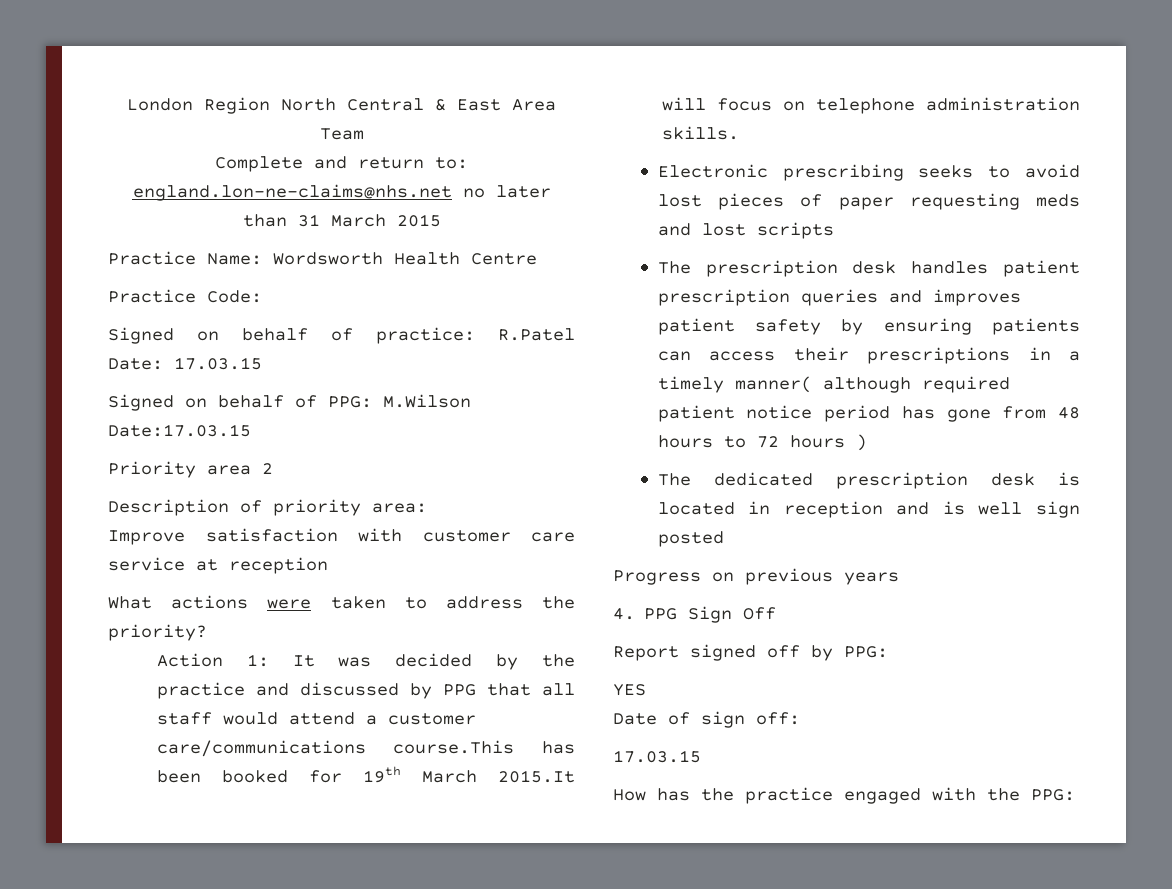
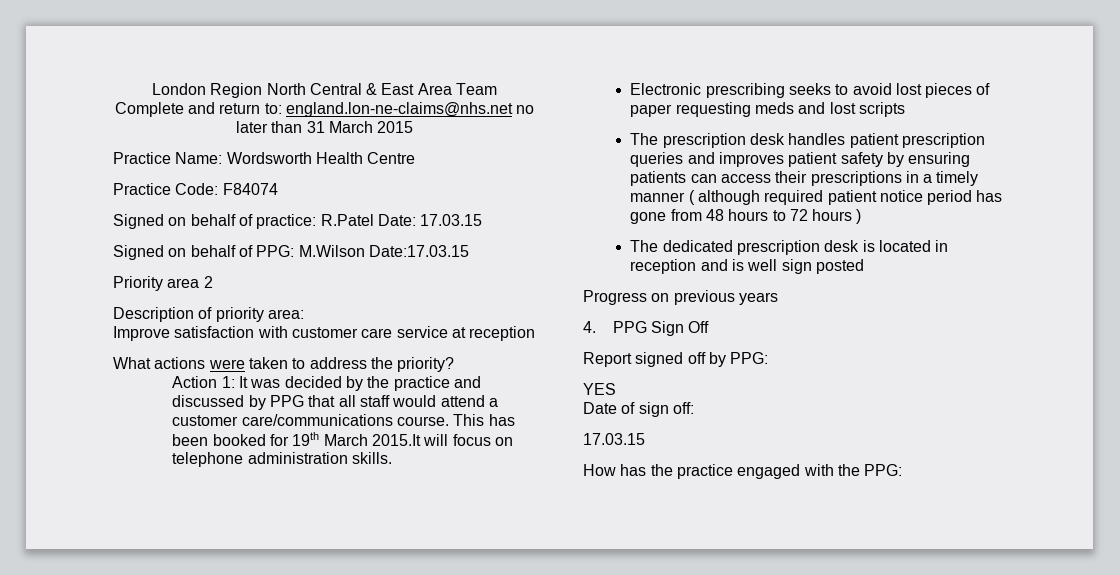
- Practice Code:
+ Practice Code: F84074
- Action 1: It was decided by the practice and discussed by PPG that all staff would attend a customer care/communications course.This has been booked for 19th March 2015.It will focus on telephone administration skills.
+ Action 1: It was decided by the practice and discussed by PPG that all staff would attend a customer care/communications course. This has been booked for 19th March 2015.It will focus on telephone administration skills.
- The prescription desk handles patient prescription queries and improves patient safety by ensuring patients can access their prescriptions in a timely manner( although required patient notice period has gone from 48 hours to 72 hours )
+ The prescription desk handles patient prescription queries and improves patient safety by ensuring patients can access their prescriptions in a timely manner ( although required patient notice period has gone from 48 hours to 72 hours )

